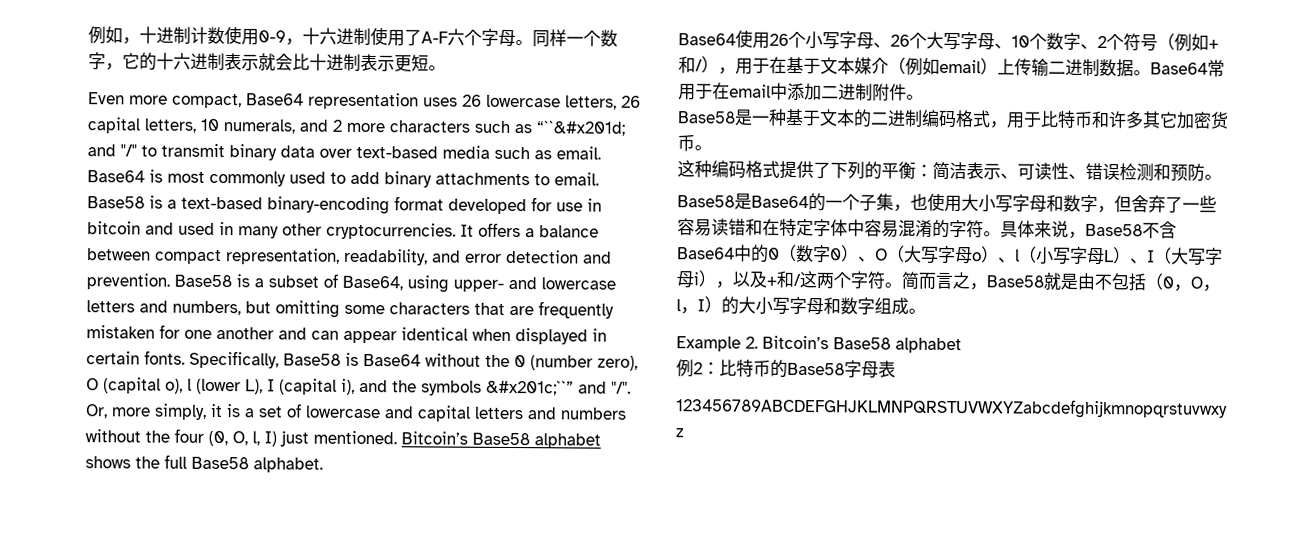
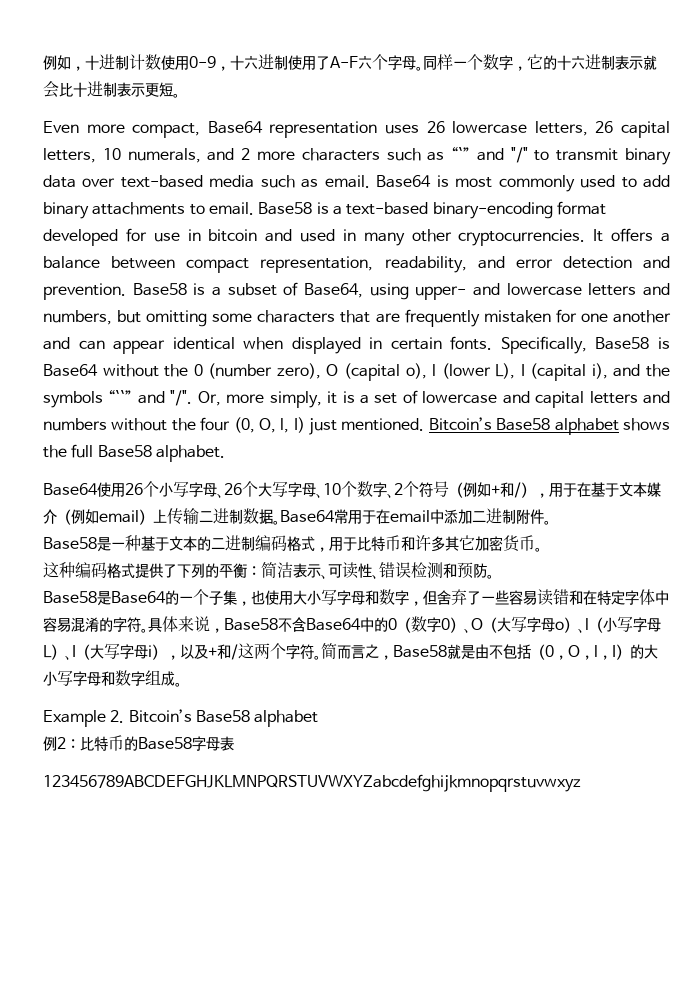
- Even more compact, Base64 representation uses 26 lowercase letters, 26 capital letters, 10 numerals, and 2 more characters such as “``&#x201d; and "/" to transmit binary data over text-based media such as email.
+ Even more compact, Base64 representation uses 26 lowercase letters, 26 capital letters, 10 numerals, and 2 more characters such as “`” and "/" to transmit binary data over text-based media such as email.
- Specifically, Base58 is Base64 without the 0 (number zero), O (capital o), l (lower L), I (capital i), and the symbols &#x201c;``” and "/".
+ Specifically, Base58 is Base64 without the 0 (number zero), O (capital o), l (lower L), I (capital i), and the symbols “``” and "/".

